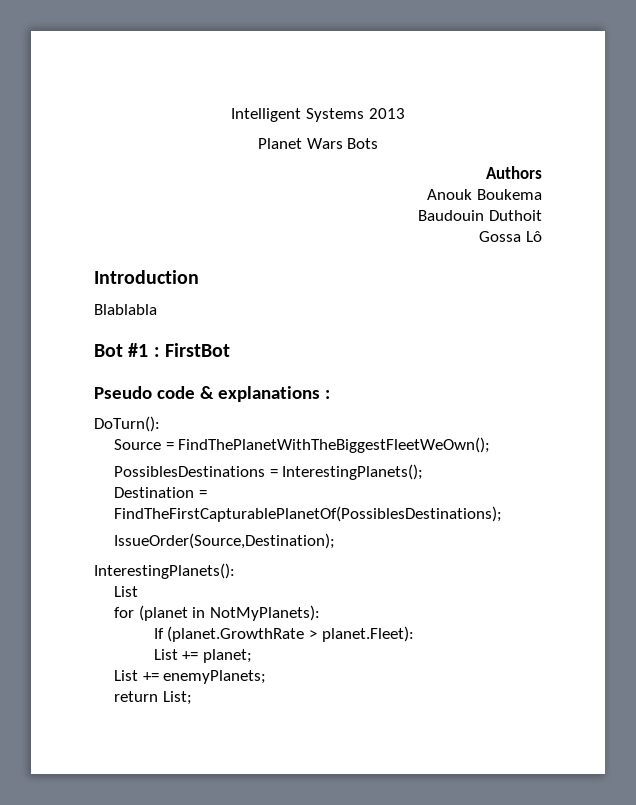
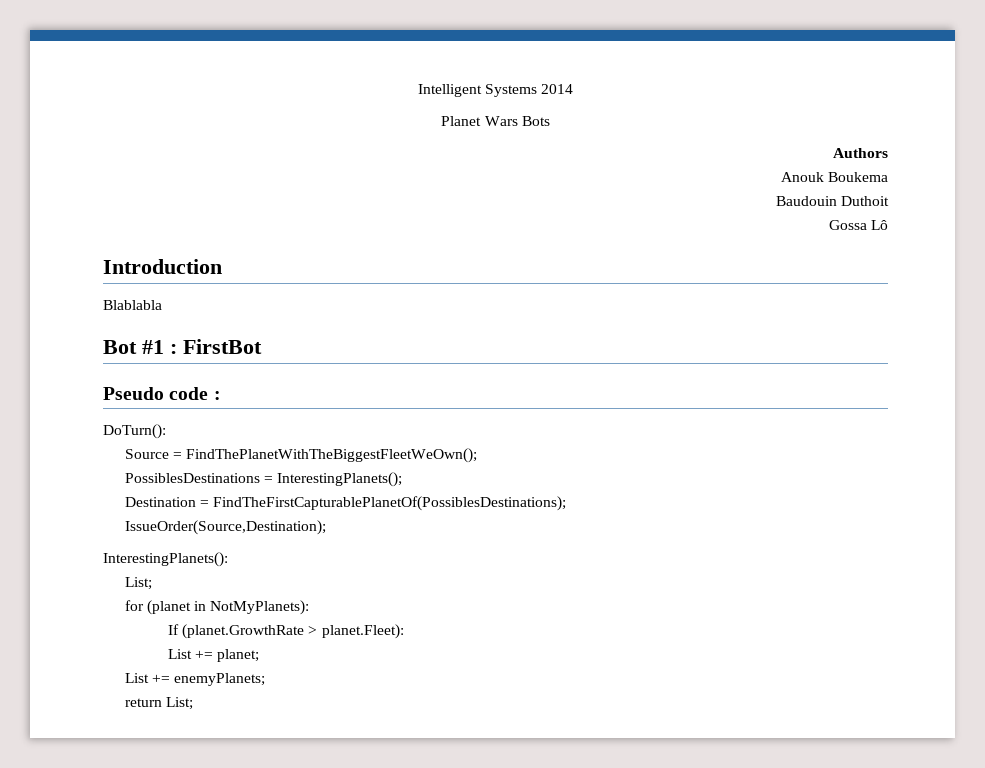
- Intelligent Systems 2013
+ Intelligent Systems 2014
- Pseudo code & explanations :
+ Pseudo code :
  InterestingPlanets():
- List
+ List;

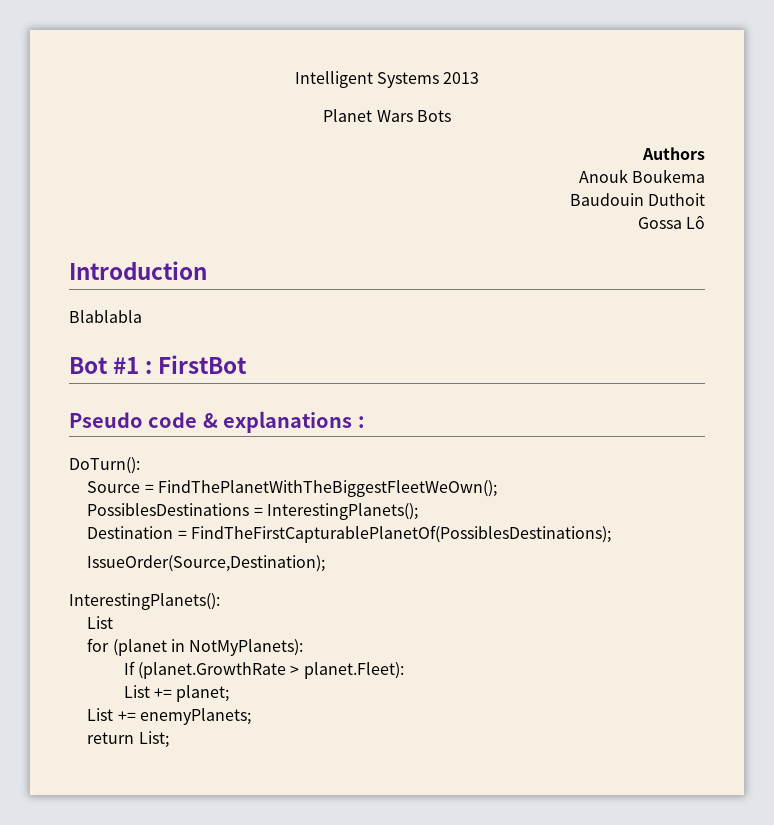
- Intelligent Systems 2014
+ Intelligent Systems 2013
- Pseudo code :
+ Pseudo code & explanations :
  InterestingPlanets():
- List;
+ List

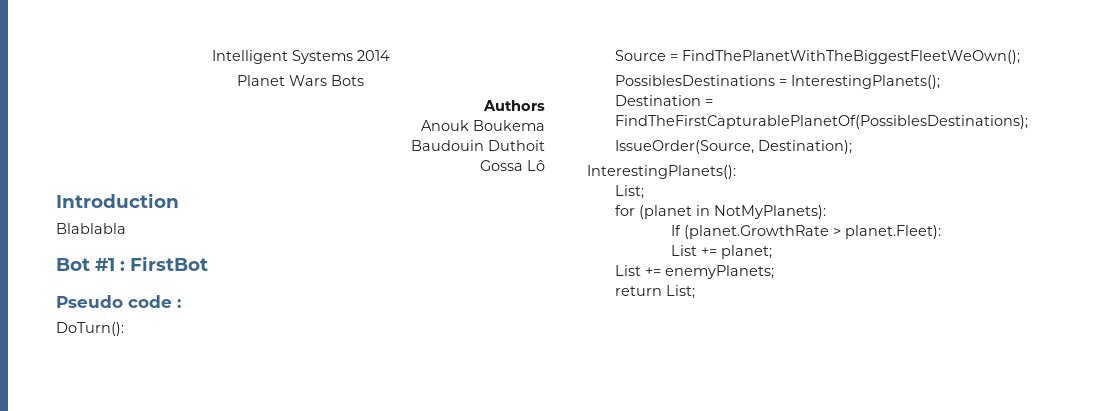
- Intelligent Systems 2013
+ Intelligent Systems 2014
- Pseudo code & explanations :
+ Pseudo code :
- IssueOrder(Source,Destination);
+ IssueOrder(Source, Destination);
  InterestingPlanets():
- List
+ List;

